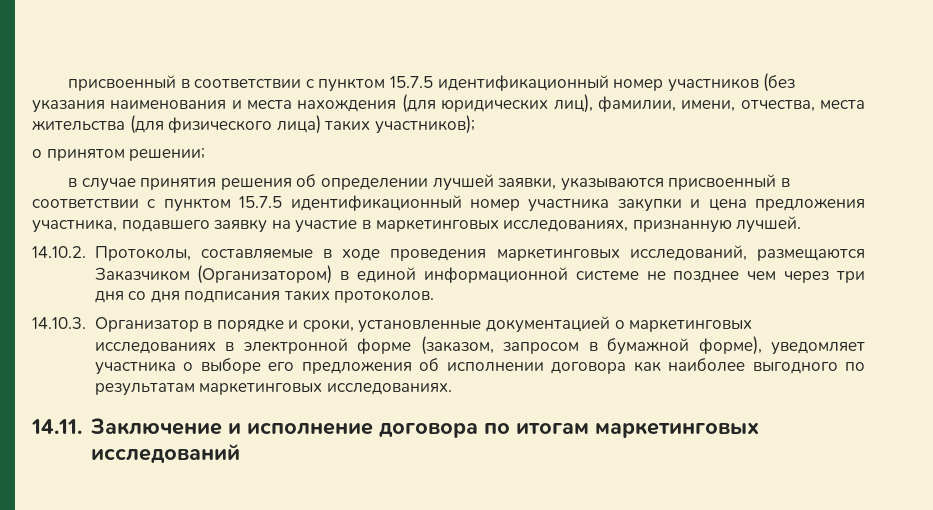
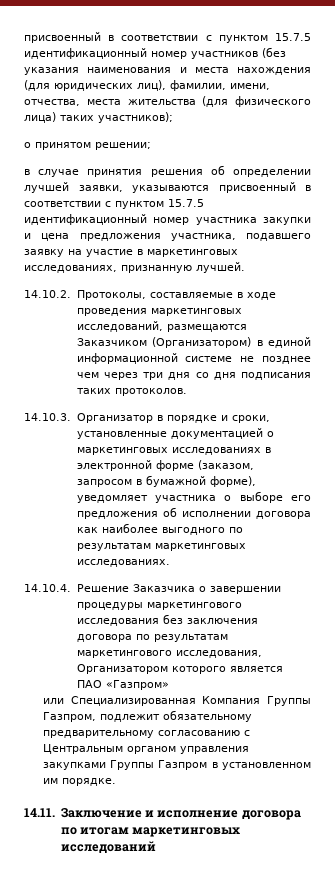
+ 14.10.4. Решение Заказчика о завершении процедуры маркетингового исследования без заключения договора по результатам маркетингового исследования, Организатором которого является ПАО «Газпром»
+ или Специализированная Компания Группы Газпром, подлежит обязательному предварительному согласованию с Центральным органом управления закупками Группы Газпром в установленном им порядке.

